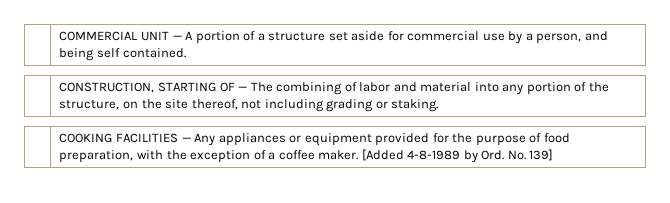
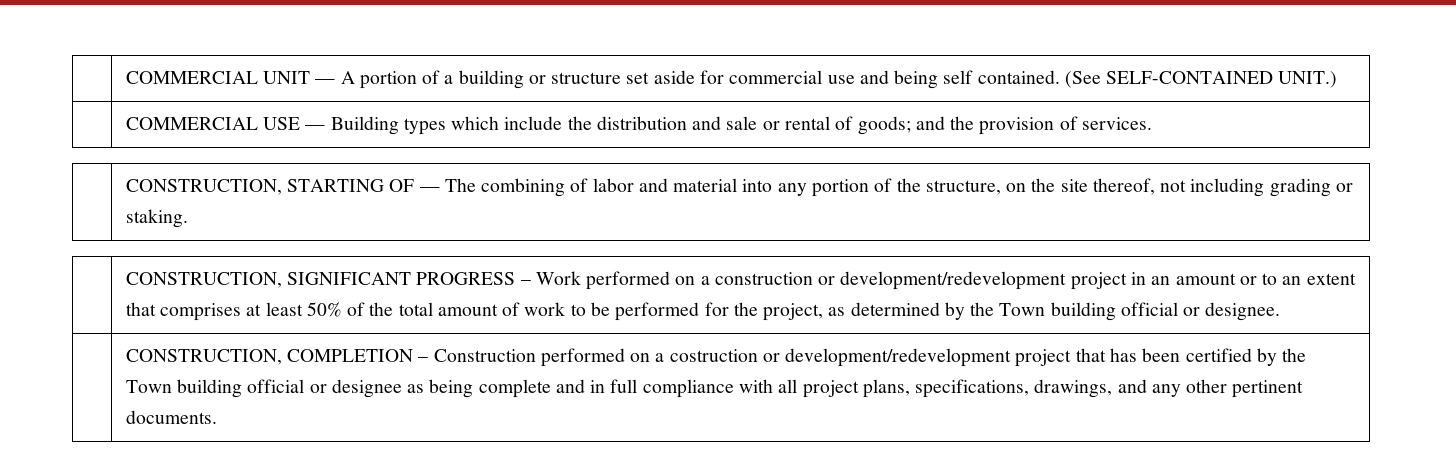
- | COMMERCIAL UNIT — A portion of a structure set aside for commercial use by a person, and being self contained.
+ | COMMERCIAL UNIT — A portion of a building or structure set aside for commercial use and being self contained. (See SELF-CONTAINED UNIT.)
+ | COMMERCIAL USE — Building types which include the distribution and sale or rental of goods; and the provision of services.
- COOKING FACILITIES — Any appliances or equipment provided for the purpose of food preparation, with the exception of a coffee maker. [Added 4-8-1989 by Ord. No. 139]
+ CONSTRUCTION, SIGNIFICANT PROGRESS – Work performed on a construction or development/redevelopment project in an amount or to an extent that comprises at least 50% of the total amount of work to be performed for the project, as determined by the Town building official or designee.
+ | CONSTRUCTION, COMPLETION – Construction performed on a costruction or development/redevelopment project that has been certified by the Town building official or designee as being complete and in full compliance with all project plans, specifications, drawings, and any other pertinent documents.

